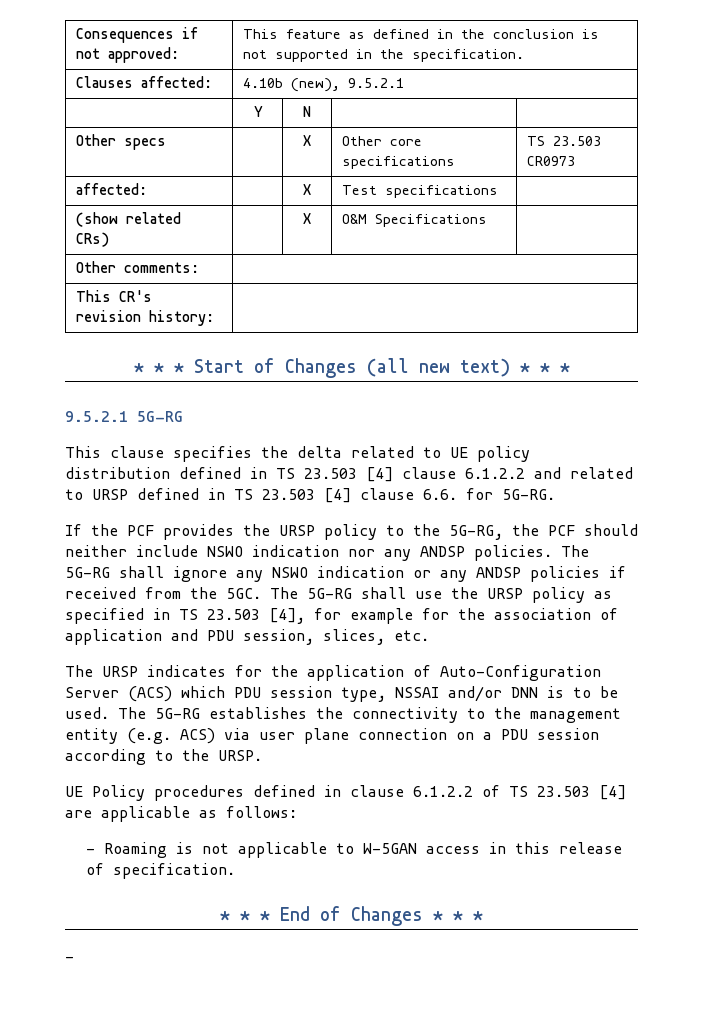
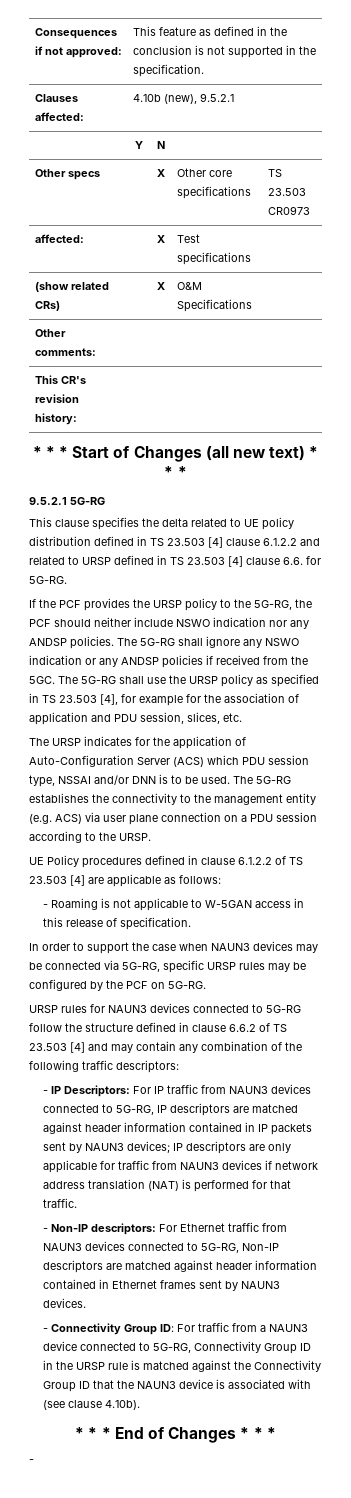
+ In order to support the case when NAUN3 devices may be connected via 5G-RG, specific URSP rules may be configured by the PCF on 5G-RG.
+ URSP rules for NAUN3 devices connected to 5G-RG follow the structure defined in clause 6.6.2 of TS 23.503 [4] and may contain any combination of the following traffic descriptors:
+ - IP Descriptors: For IP traffic from NAUN3 devices connected to 5G-RG, IP descriptors are matched against header information contained in IP packets sent by NAUN3 devices; IP descriptors are only applicable for traffic from NAUN3 devices if network address translation (NAT) is performed for that traffic.
+ - Non-IP descriptors: For Ethernet traffic from NAUN3 devices connected to 5G-RG, Non-IP descriptors are matched against header information contained in Ethernet frames sent by NAUN3 devices.
+ - Connectivity Group ID: For traffic from a NAUN3 device connected to 5G-RG, Connectivity Group ID in the URSP rule is matched against the Connectivity Group ID that the NAUN3 device is associated with (see clause 4.10b).

